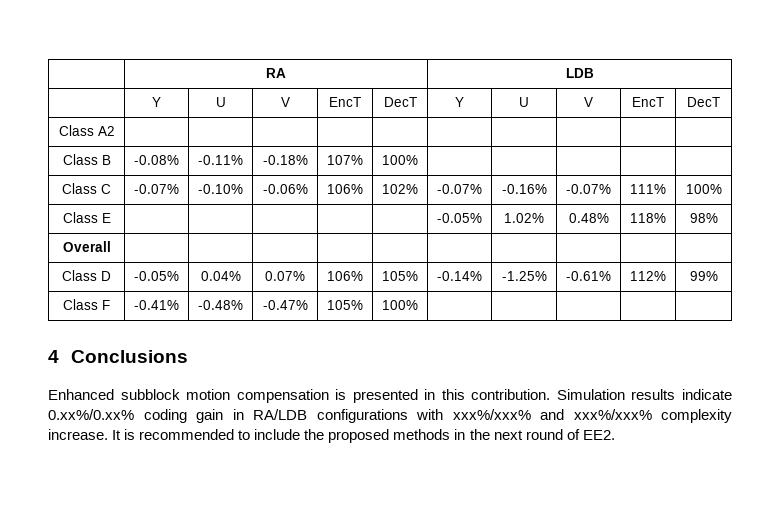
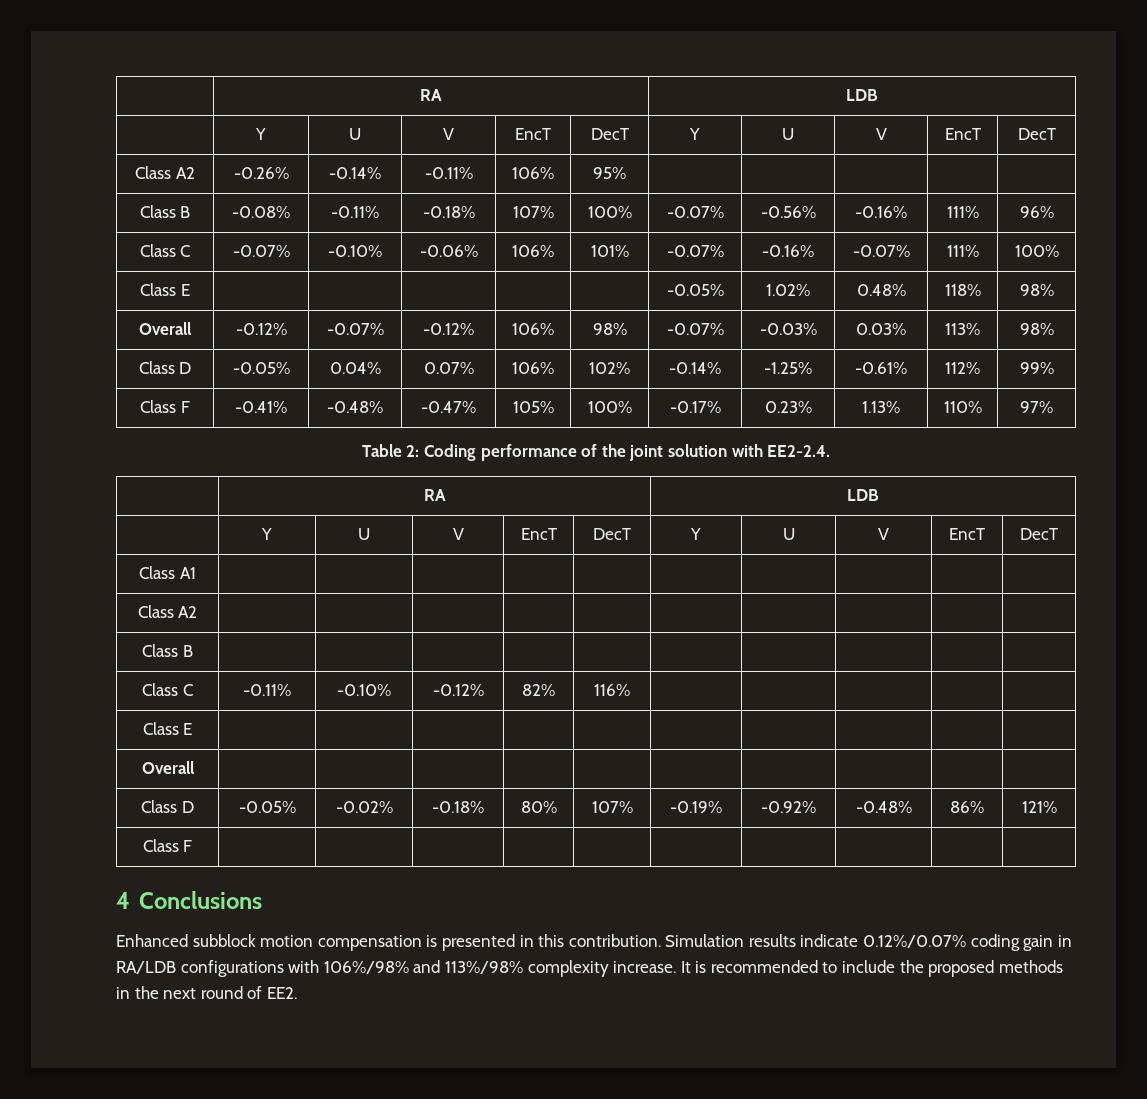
- Class A2 | | | | | | | | | |
+ Class A2 | -0.26% | -0.14% | -0.11% | 106% | 95% | | | | |
- Class B | -0.08% | -0.11% | -0.18% | 107% | 100% | | | | |
+ Class B | -0.08% | -0.11% | -0.18% | 107% | 100% | -0.07% | -0.56% | -0.16% | 111% | 96%
- Class C | -0.07% | -0.10% | -0.06% | 106% | 102% | -0.07% | -0.16% | -0.07% | 111% | 100%
+ Class C | -0.07% | -0.10% | -0.06% | 106% | 101% | -0.07% | -0.16% | -0.07% | 111% | 100%
- Overall | | | | | | | | | |
+ Overall | -0.12% | -0.07% | -0.12% | 106% | 98% | -0.07% | -0.03% | 0.03% | 113% | 98%
- Class D | -0.05% | 0.04% | 0.07% | 106% | 105% | -0.14% | -1.25% | -0.61% | 112% | 99%
+ Class D | -0.05% | 0.04% | 0.07% | 106% | 102% | -0.14% | -1.25% | -0.61% | 112% | 99%
- Class F | -0.41% | -0.48% | -0.47% | 105% | 100% | | | | |
+ Class F | -0.41% | -0.48% | -0.47% | 105% | 100% | -0.17% | 0.23% | 1.13% | 110% | 97%
+ Table 2: Coding performance of the joint solution with EE2-2.4.
+ | RA | LDB
+ | Y | U | V | EncT | DecT | Y | U | V | EncT | DecT
+ Class A1 | | | | | | | | | |
+ Class A2 | | | | | | | | | |
+ Class B | | | | | | | | | |
+ Class C | -0.11% | -0.10% | -0.12% | 82% | 116% | | | | |
+ Class E | | | | | | | | | |
+ Overall | | | | | | | | | |
+ Class D | -0.05% | -0.02% | -0.18% | 80% | 107% | -0.19% | -0.92% | -0.48% | 86% | 121%
+ Class F | | | | | | | | | |
- Simulation results indicate 0.xx%/0.xx% coding gain in RA/LDB configurations with xxx%/xxx% and xxx%/xxx% complexity increase.
+ Simulation results indicate 0.12%/0.07% coding gain in RA/LDB configurations with 106%/98% and 113%/98% complexity increase.

